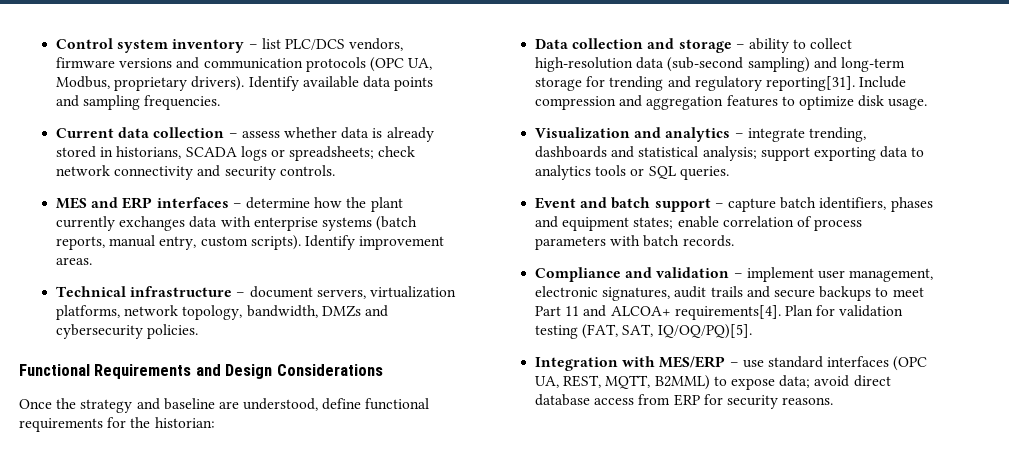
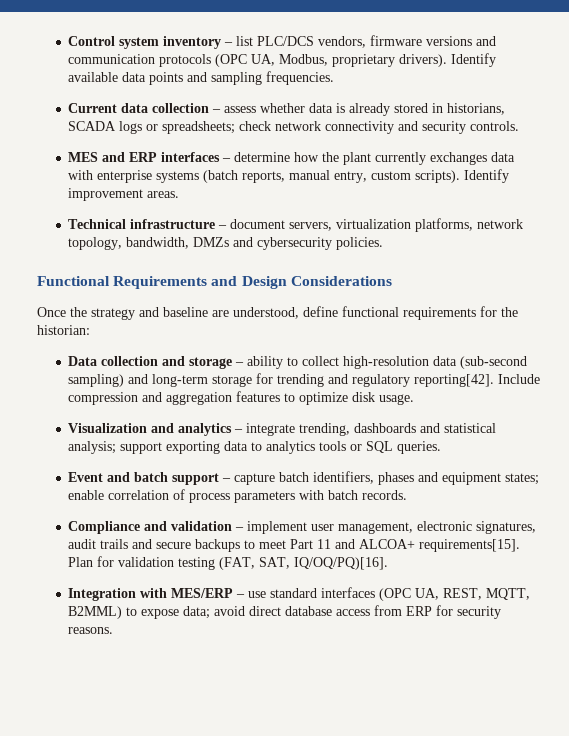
- Data collection and storage – ability to collect high‑resolution data (sub‑second sampling) and long‑term storage for trending and regulatory reporting[31].
+ Data collection and storage – ability to collect high‑resolution data (sub‑second sampling) and long‑term storage for trending and regulatory reporting[42].
- Compliance and validation – implement user management, electronic signatures, audit trails and secure backups to meet Part 11 and ALCOA+ requirements[4].
+ Compliance and validation – implement user management, electronic signatures, audit trails and secure backups to meet Part 11 and ALCOA+ requirements[15].
- Plan for validation testing (FAT, SAT, IQ/OQ/PQ)[5].
+ Plan for validation testing (FAT, SAT, IQ/OQ/PQ)[16].

